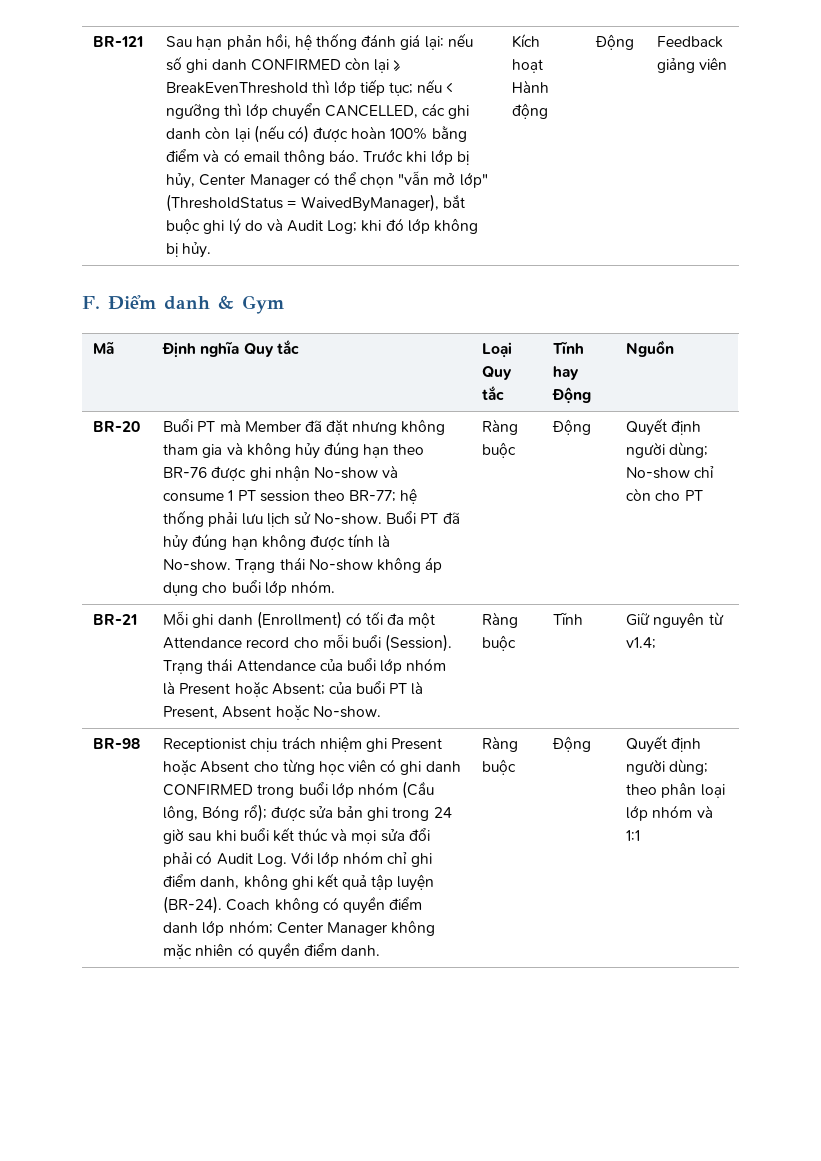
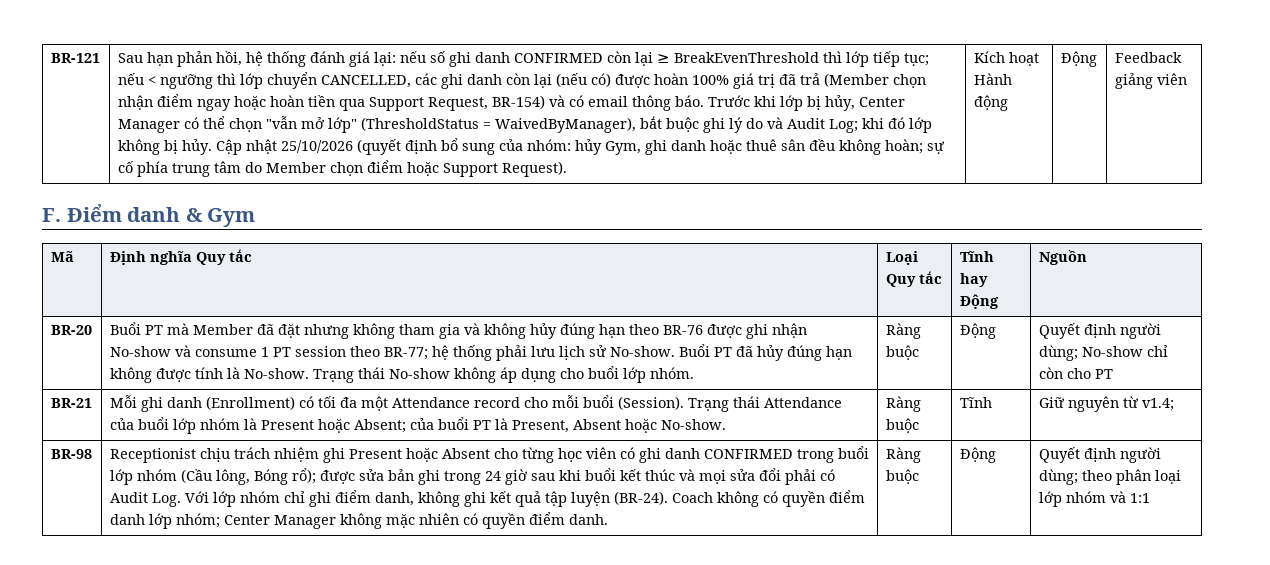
- Sau hạn phản hồi, hệ thống đánh giá lại: nếu số ghi danh CONFIRMED còn lại ≥ BreakEvenThreshold thì lớp tiếp tục; nếu < ngưỡng thì lớp chuyển CANCELLED, các ghi danh còn lại (nếu có) được hoàn 100% bằng điểm và có email thông báo.
+ Sau hạn phản hồi, hệ thống đánh giá lại: nếu số ghi danh CONFIRMED còn lại ≥ BreakEvenThreshold thì lớp tiếp tục; nếu < ngưỡng thì lớp chuyển CANCELLED, các ghi danh còn lại (nếu có) được hoàn 100% giá trị đã trả (Member chọn nhận điểm ngay hoặc hoàn tiền qua Support Request, BR-154) và có email thông báo.
+ Cập nhật 25/10/2026 (quyết định bổ sung của nhóm: hủy Gym, ghi danh hoặc thuê sân đều không hoàn; sự cố phía trung tâm do Member chọn điểm hoặc Support Request).

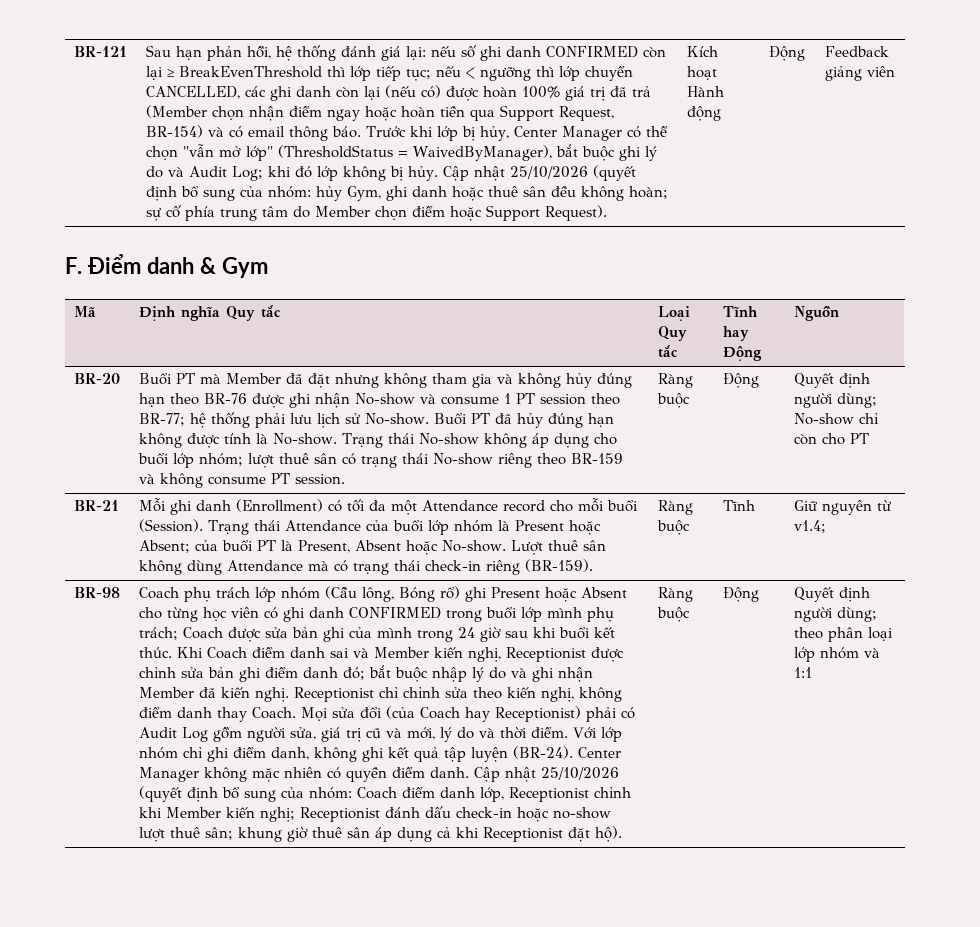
- Trạng thái No-show không áp dụng cho buổi lớp nhóm.
+ Trạng thái No-show không áp dụng cho buổi lớp nhóm; lượt thuê sân có trạng thái No-show riêng theo BR-159 và không consume PT session.
+ Lượt thuê sân không dùng Attendance mà có trạng thái check-in riêng (BR-159).
- Receptionist chịu trách nhiệm ghi Present hoặc Absent cho từng học viên có ghi danh CONFIRMED trong buổi lớp nhóm (Cầu lông, Bóng rổ); được sửa bản ghi trong 24 giờ sau khi buổi kết thúc và mọi sửa đổi phải có Audit Log. Với lớp nhóm chỉ ghi điểm danh, không ghi kết quả tập luyện (BR-24).
+ Coach phụ trách lớp nhóm (Cầu lông, Bóng rổ) ghi Present hoặc Absent cho từng học viên có ghi danh CONFIRMED trong buổi lớp mình phụ trách; Coach được sửa bản ghi của mình trong 24 giờ sau khi buổi kết thúc. Khi Coach điểm danh sai và Member kiến nghị, Receptionist được chỉnh sửa bản ghi điểm danh đó; bắt buộc nhập lý do và ghi nhận Member đã kiến nghị. Receptionist chỉ chỉnh sửa theo kiến nghị, không điểm danh thay Coach. Mọi sửa đổi (của Coach hay Receptionist) phải có Audit Log gồm người sửa, giá trị cũ và mới, lý do và thời điểm. Với lớp nhóm chỉ ghi điểm danh, không ghi kết quả tập luyện (BR-24).
- Coach không có quyền điểm danh lớp nhóm; Center Manager không mặc nhiên có quyền điểm danh.
+ Center Manager không mặc nhiên có quyền điểm danh. Cập nhật 25/10/2026 (quyết định bổ sung của nhóm: Coach điểm danh lớp, Receptionist chỉnh khi Member kiến nghị; Receptionist đánh dấu check-in hoặc no-show lượt thuê sân; khung giờ thuê sân áp dụng cả khi Receptionist đặt hộ).

